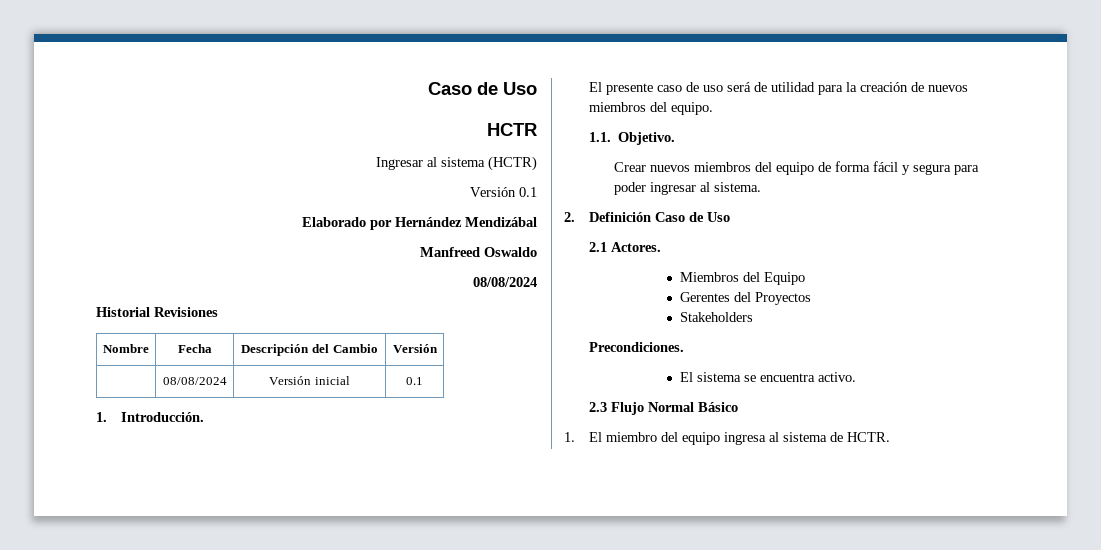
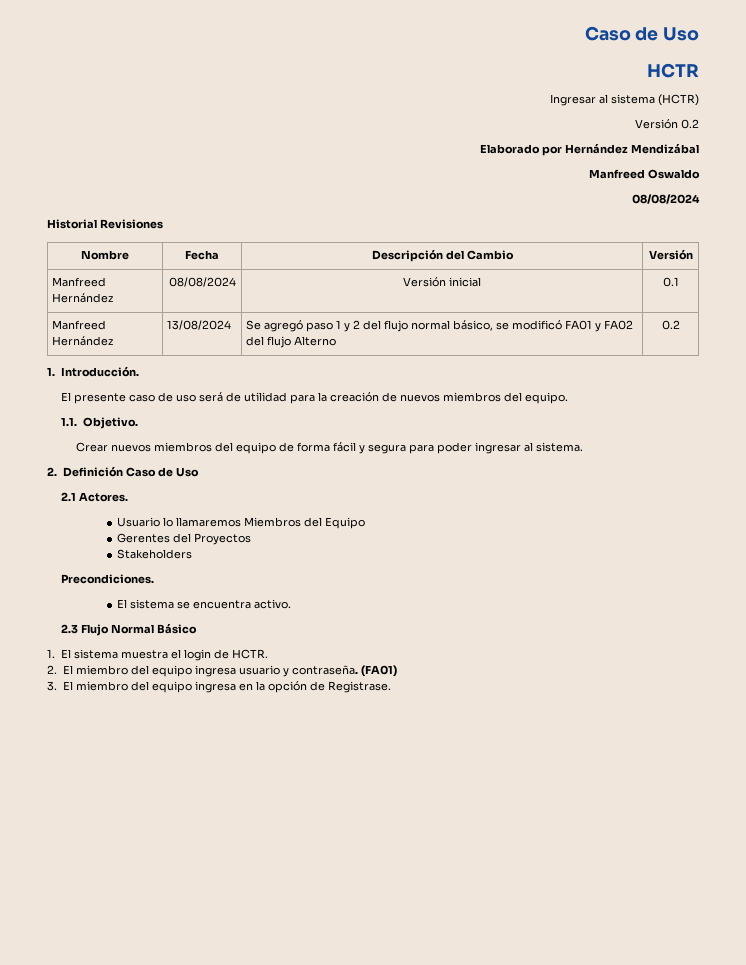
- Versión 0.1
+ Versión 0.2
- | 08/08/2024 | Versión inicial | 0.1
+ Manfreed Hernández | 08/08/2024 | Versión inicial | 0.1
+ Manfreed Hernández | 13/08/2024 | Se agregó paso 1 y 2 del flujo normal básico, se modificó FA01 y FA02 del flujo Alterno | 0.2
- Miembros del Equipo
+ Usuario lo llamaremos Miembros del Equipo
- 1. El miembro del equipo ingresa al sistema de HCTR.
+ 1. El sistema muestra el login de HCTR.
+ 2. El miembro del equipo ingresa usuario y contraseña. (FA01)
+ 3. El miembro del equipo ingresa en la opción de Registrase.

